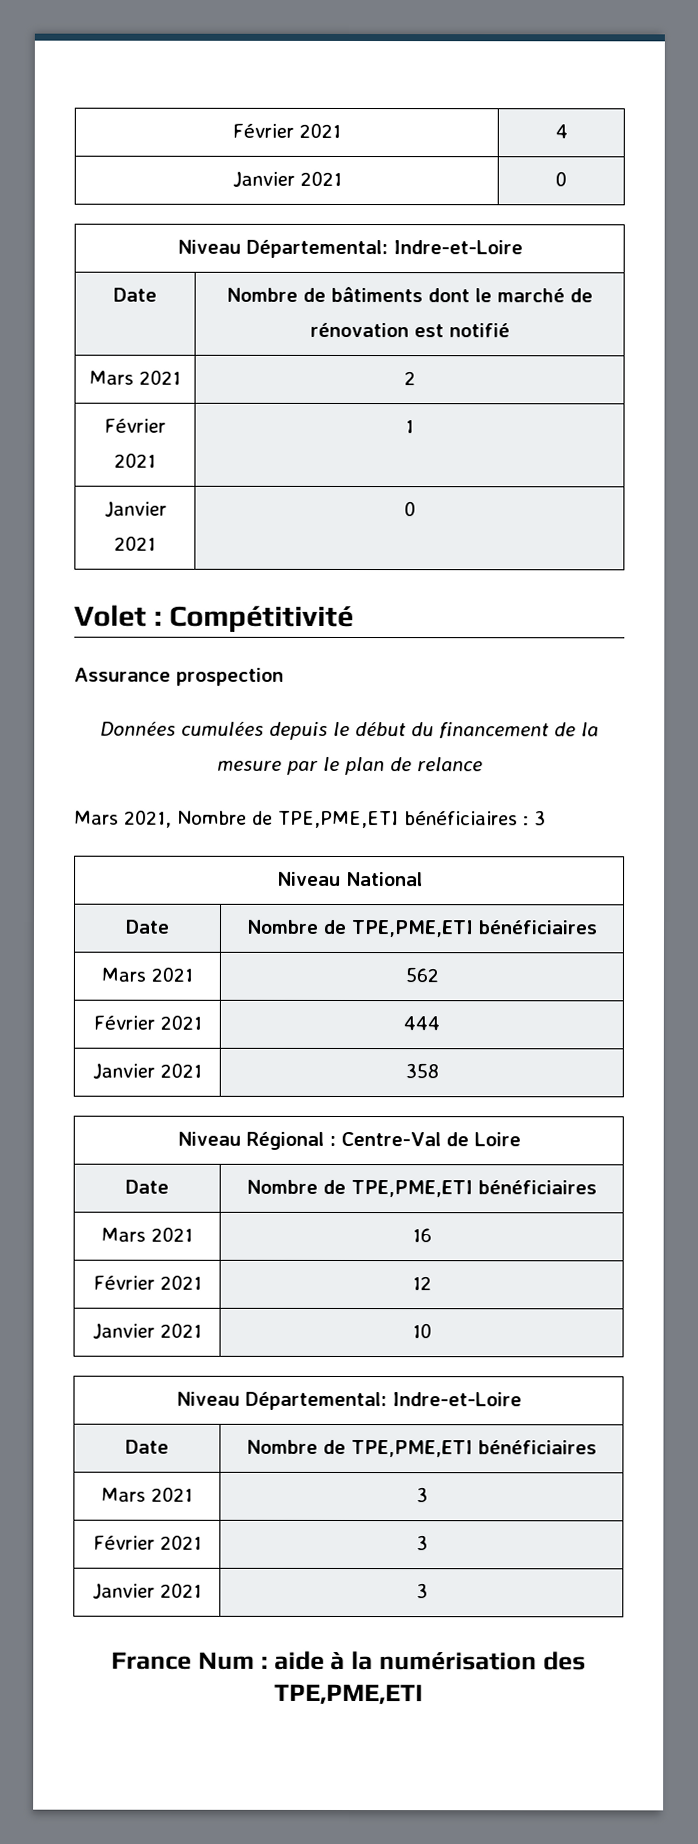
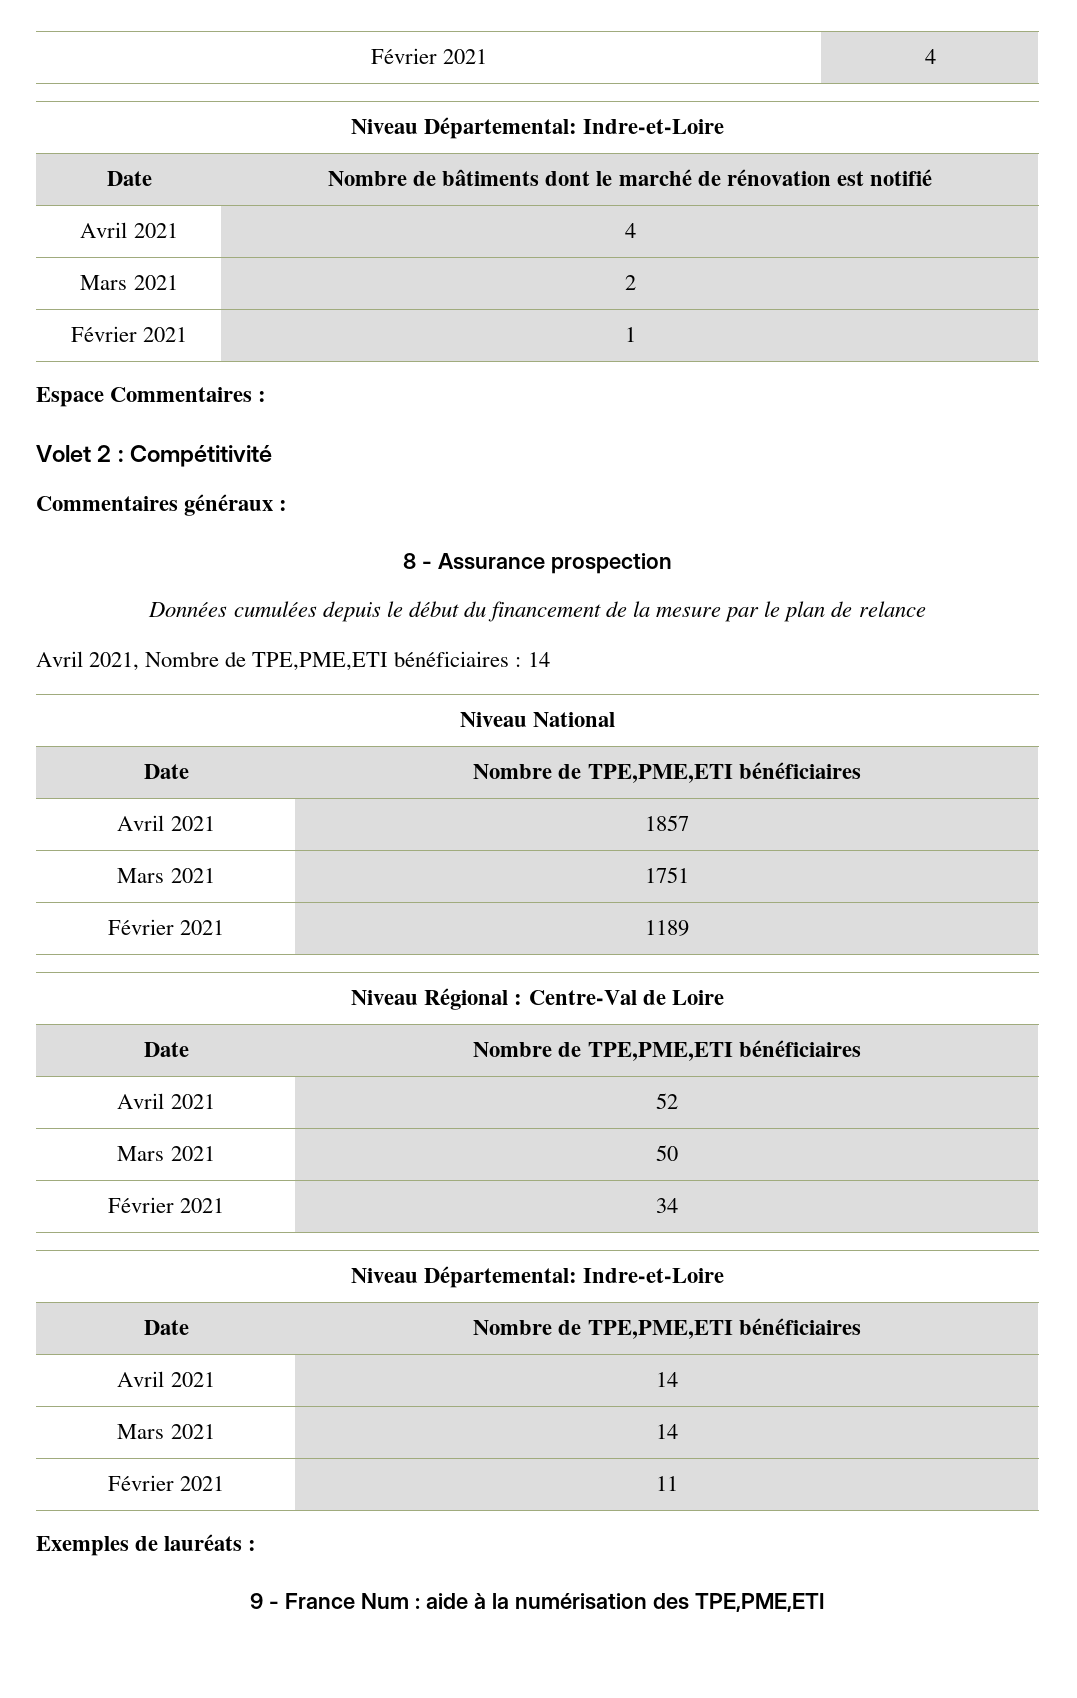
  Février 2021 | 4
- Janvier 2021 | 0
+ Avril 2021 | 4
  Février 2021 | 1
- Janvier 2021 | 0
+ Espace Commentaires :
- Volet : Compétitivité
+ Volet 2 : Compétitivité
- Assurance prospection
+ Commentaires généraux :
+ 8 - Assurance prospection
- Mars 2021, Nombre de TPE,PME,ETI bénéficiaires : 3
+ Avril 2021, Nombre de TPE,PME,ETI bénéficiaires : 14
- Mars 2021 | 562
- Février 2021 | 444
- Janvier 2021 | 358
+ Avril 2021 | 1857
+ Mars 2021 | 1751
+ Février 2021 | 1189
- Mars 2021 | 16
- Février 2021 | 12
- Janvier 2021 | 10
+ Avril 2021 | 52
+ Mars 2021 | 50
+ Février 2021 | 34
- Mars 2021 | 3
- Février 2021 | 3
- Janvier 2021 | 3
- France Num : aide à la numérisation des TPE,PME,ETI
+ Avril 2021 | 14
+ Mars 2021 | 14
+ Février 2021 | 11
+ Exemples de lauréats :
+ 9 - France Num : aide à la numérisation des TPE,PME,ETI

